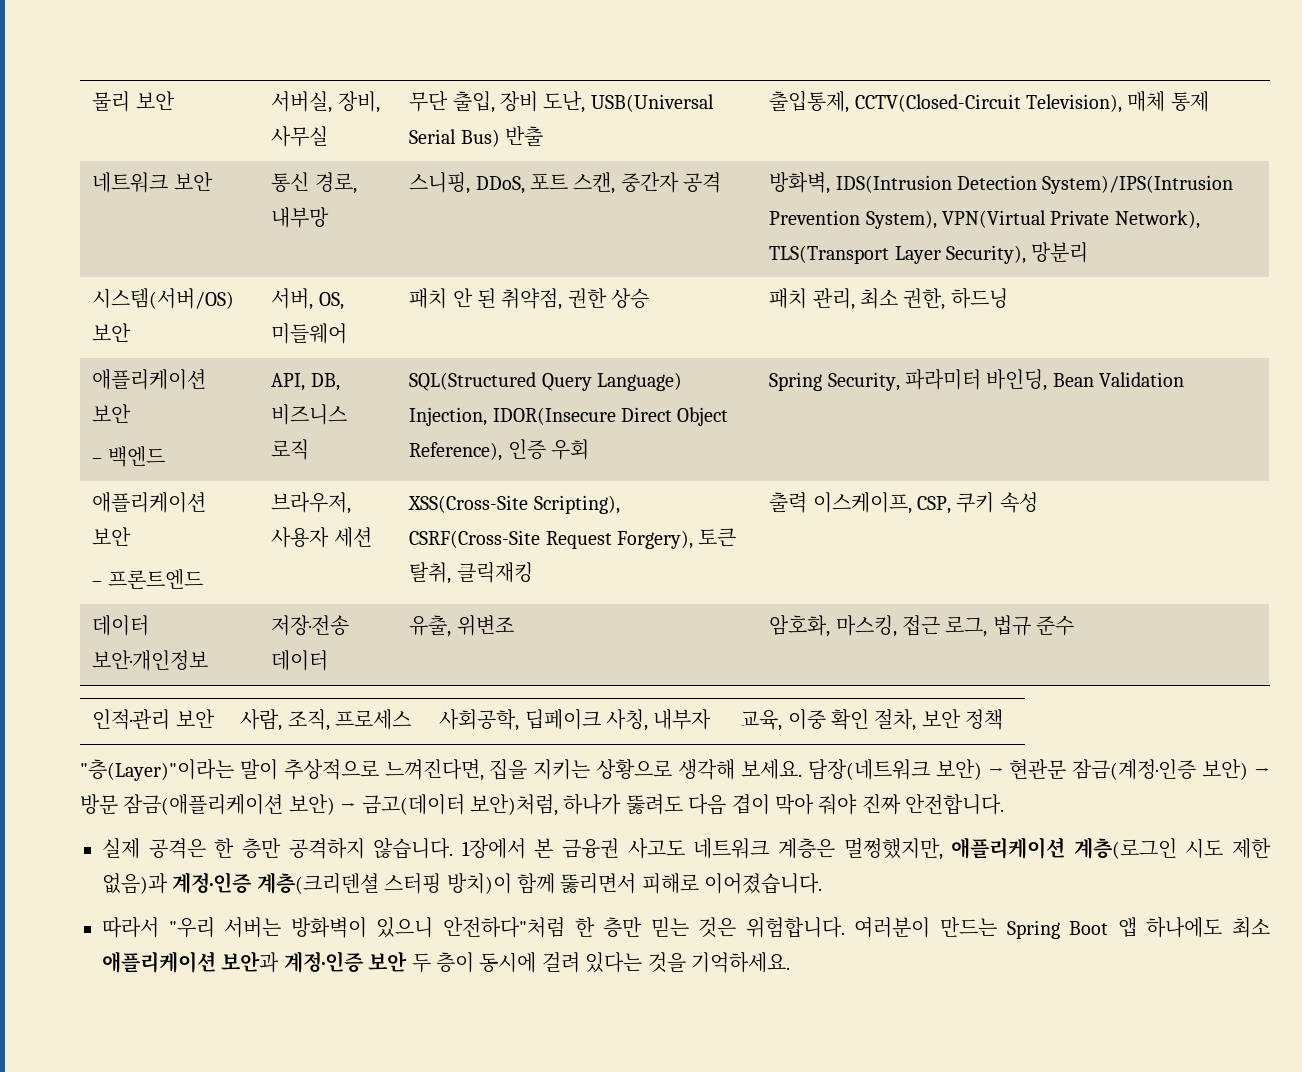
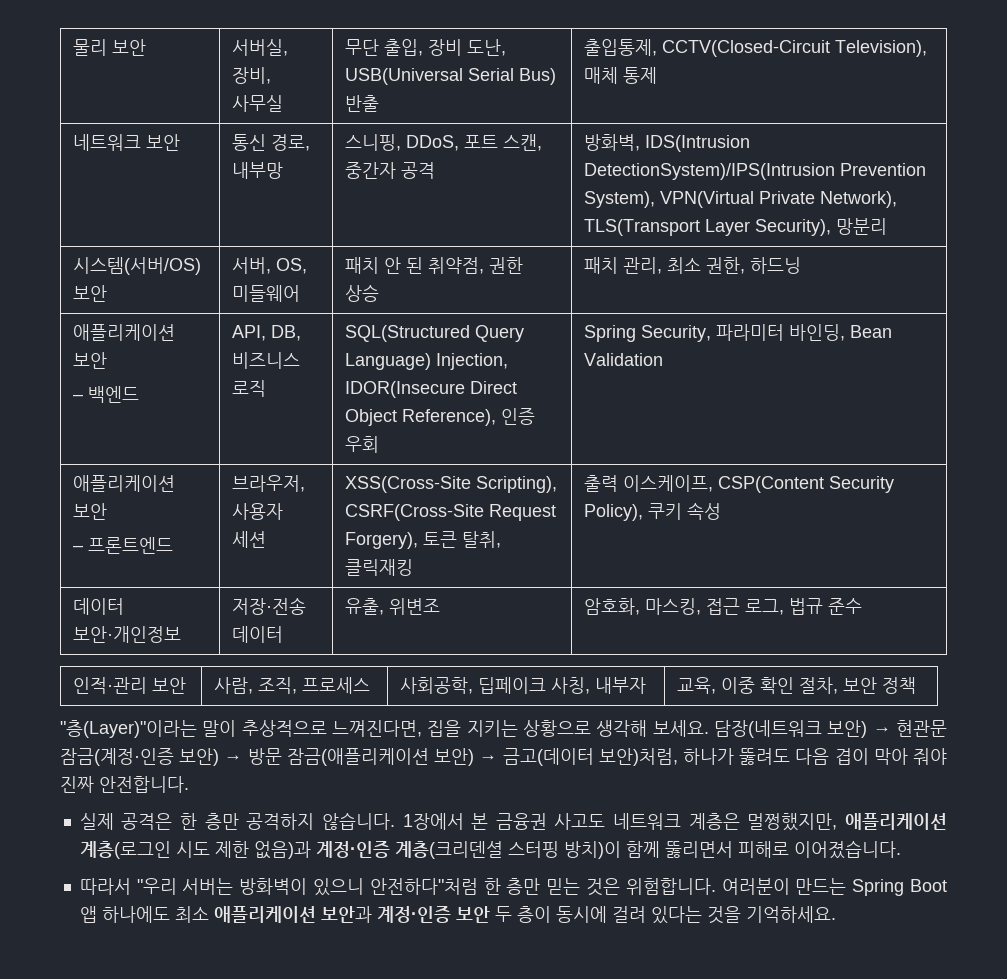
- 네트워크 보안 | 통신 경로, 내부망 | 스니핑, DDoS, 포트 스캔, 중간자 공격 | 방화벽, IDS(Intrusion Detection System)/IPS(Intrusion Prevention System), VPN(Virtual Private Network), TLS(Transport Layer Security), 망분리
+ 네트워크 보안 | 통신 경로, 내부망 | 스니핑, DDoS, 포트 스캔, 중간자 공격 | 방화벽, IDS(Intrusion DetectionSystem)/IPS(Intrusion Prevention System), VPN(Virtual Private Network), TLS(Transport Layer Security), 망분리
  시스템(서버/OS) 보안 | 서버, OS, 미들웨어 | 패치 안 된 취약점, 권한 상승 | 패치 관리, 최소 권한, 하드닝
  애플리케이션 보안
  – 백엔드 | API, DB, 비즈니스 로직 | SQL(Structured Query Language) Injection, IDOR(Insecure Direct Object Reference), 인증 우회 | Spring Security, 파라미터 바인딩, Bean Validation
  애플리케이션 보안
- – 프론트엔드 | 브라우저, 사용자 세션 | XSS(Cross-Site Scripting), CSRF(Cross-Site Request Forgery), 토큰 탈취, 클릭재킹 | 출력 이스케이프, CSP, 쿠키 속성
+ – 프론트엔드 | 브라우저, 사용자 세션 | XSS(Cross-Site Scripting), CSRF(Cross-Site Request Forgery), 토큰 탈취, 클릭재킹 | 출력 이스케이프, CSP(Content Security Policy), 쿠키 속성

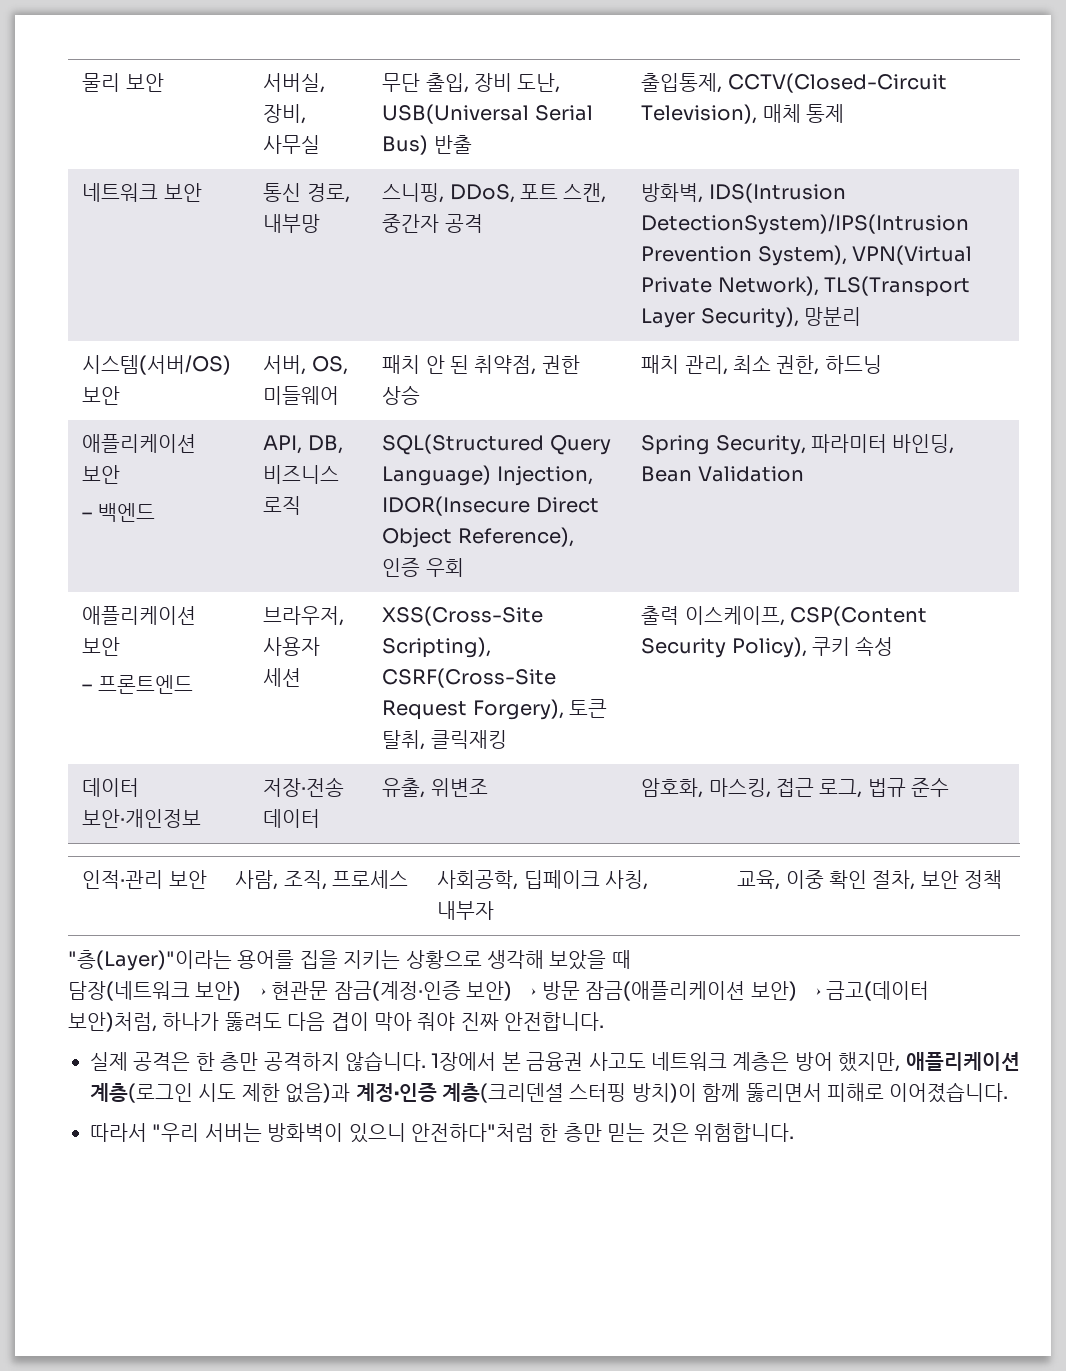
- "층(Layer)"이라는 말이 추상적으로 느껴진다면, 집을 지키는 상황으로 생각해 보세요. 담장(네트워크 보안) → 현관문 잠금(계정·인증 보안) → 방문 잠금(애플리케이션 보안) → 금고(데이터 보안)처럼, 하나가 뚫려도 다음 겹이 막아 줘야 진짜 안전합니다.
+ "층(Layer)"이라는 용어를 집을 지키는 상황으로 생각해 보았을 때
+ 담장(네트워크 보안) → 현관문 잠금(계정·인증 보안) → 방문 잠금(애플리케이션 보안) → 금고(데이터 보안)처럼, 하나가 뚫려도 다음 겹이 막아 줘야 진짜 안전합니다.
- 1장에서 본 금융권 사고도 네트워크 계층은 멀쩡했지만, 애플리케이션 계층(로그인 시도 제한 없음)과 계정·인증 계층(크리덴셜 스터핑 방치)이 함께 뚫리면서 피해로 이어졌습니다.
+ 1장에서 본 금융권 사고도 네트워크 계층은 방어 했지만, 애플리케이션 계층(로그인 시도 제한 없음)과 계정·인증 계층(크리덴셜 스터핑 방치)이 함께 뚫리면서 피해로 이어졌습니다.
- 여러분이 만드는 Spring Boot 앱 하나에도 최소 애플리케이션 보안과 계정·인증 보안 두 층이 동시에 걸려 있다는 것을 기억하세요.

